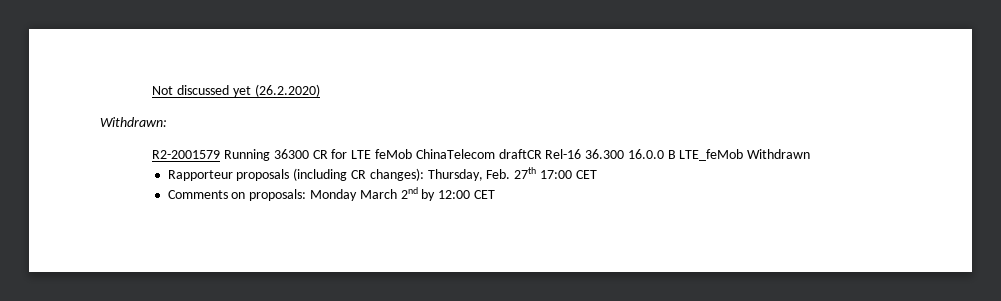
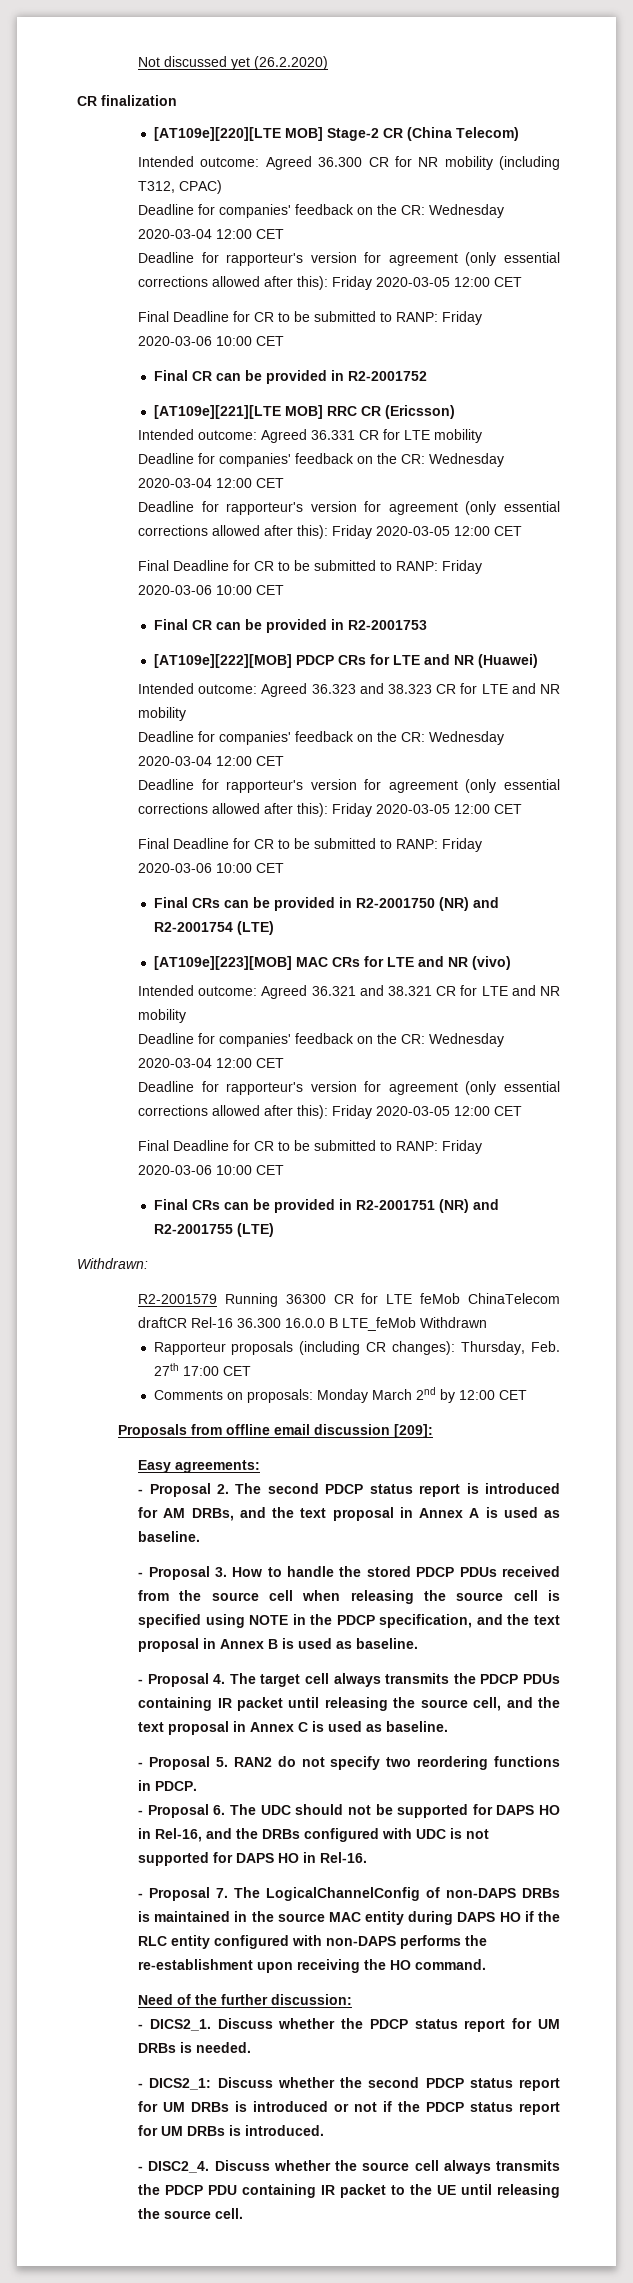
+ CR finalization
+ [AT109e][220][LTE MOB] Stage-2 CR (China Telecom)
+ Intended outcome: Agreed 36.300 CR for NR mobility (including T312, CPAC)
+ Deadline for companies' feedback on the CR: Wednesday 2020-03-04 12:00 CET
+ Deadline for rapporteur's version for agreement (only essential corrections allowed after this): Friday 2020-03-05 12:00 CET
+ Final Deadline for CR to be submitted to RANP: Friday 2020-03-06 10:00 CET
+ Final CR can be provided in R2-2001752
+ [AT109e][221][LTE MOB] RRC CR (Ericsson)
+ Intended outcome: Agreed 36.331 CR for LTE mobility
+ Deadline for companies' feedback on the CR: Wednesday 2020-03-04 12:00 CET
+ Deadline for rapporteur's version for agreement (only essential corrections allowed after this): Friday 2020-03-05 12:00 CET
+ Final Deadline for CR to be submitted to RANP: Friday 2020-03-06 10:00 CET
+ Final CR can be provided in R2-2001753
+ [AT109e][222][MOB] PDCP CRs for LTE and NR (Huawei)
+ Intended outcome: Agreed 36.323 and 38.323 CR for LTE and NR mobility
+ Deadline for companies' feedback on the CR: Wednesday 2020-03-04 12:00 CET
+ Deadline for rapporteur's version for agreement (only essential corrections allowed after this): Friday 2020-03-05 12:00 CET
+ Final Deadline for CR to be submitted to RANP: Friday 2020-03-06 10:00 CET
+ Final CRs can be provided in R2-2001750 (NR) and R2-2001754 (LTE)
+ [AT109e][223][MOB] MAC CRs for LTE and NR (vivo)
+ Intended outcome: Agreed 36.321 and 38.321 CR for LTE and NR mobility
+ Deadline for companies' feedback on the CR: Wednesday 2020-03-04 12:00 CET
+ Deadline for rapporteur's version for agreement (only essential corrections allowed after this): Friday 2020-03-05 12:00 CET
+ Final Deadline for CR to be submitted to RANP: Friday 2020-03-06 10:00 CET
+ Final CRs can be provided in R2-2001751 (NR) and R2-2001755 (LTE)
+ Proposals from offline email discussion [209]:
+ Easy agreements:
+ - Proposal 2. The second PDCP status report is introduced for AM DRBs, and the text proposal in Annex A is used as baseline.
+ - Proposal 3. How to handle the stored PDCP PDUs received from the source cell when releasing the source cell is specified using NOTE in the PDCP specification, and the text proposal in Annex B is used as baseline.
+ - Proposal 4. The target cell always transmits the PDCP PDUs containing IR packet until releasing the source cell, and the text proposal in Annex C is used as baseline.
+ - Proposal 5. RAN2 do not specify two reordering functions in PDCP.
+ - Proposal 6. The UDC should not be supported for DAPS HO in Rel-16, and the DRBs configured with UDC is not supported for DAPS HO in Rel-16.
+ - Proposal 7. The LogicalChannelConfig of non-DAPS DRBs is maintained in the source MAC entity during DAPS HO if the RLC entity configured with non-DAPS performs the re-establishment upon receiving the HO command.
+ Need of the further discussion:
+ - DICS2_1. Discuss whether the PDCP status report for UM DRBs is needed.
+ - DICS2_1: Discuss whether the second PDCP status report for UM DRBs is introduced or not if the PDCP status report for UM DRBs is introduced.
+ - DISC2_4. Discuss whether the source cell always transmits the PDCP PDU containing IR packet to the UE until releasing the source cell.

